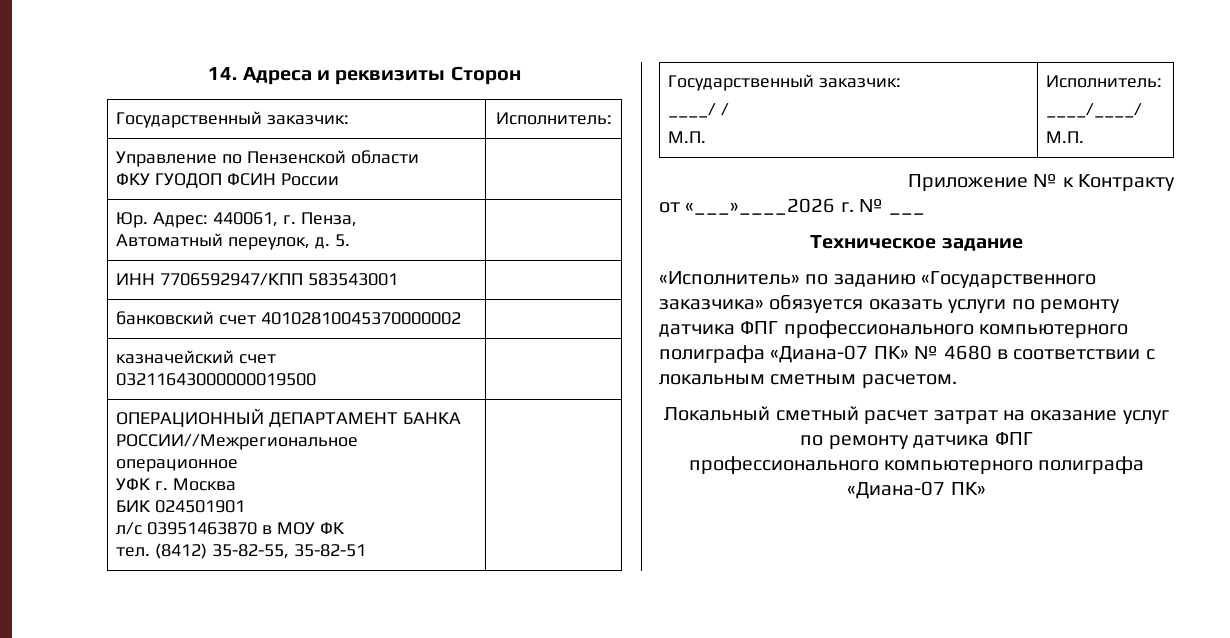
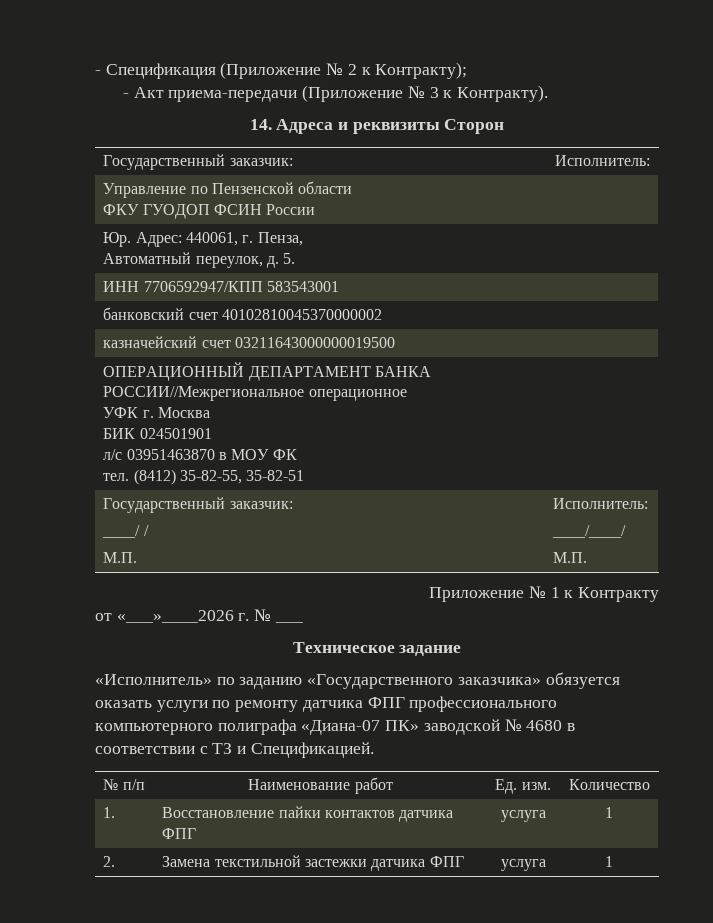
+ - Спецификация (Приложение № 2 к Контракту);
+ - Акт приема-передачи (Приложение № 3 к Контракту).
- Приложение № к Контракту
+ Приложение № 1 к Контракту
- «Исполнитель» по заданию «Государственного заказчика» обязуется оказать услуги по ремонту датчика ФПГ профессионального компьютерного полиграфа «Диана-07 ПК» № 4680 в соответствии с локальным сметным расчетом.
- Локальный сметный расчет затрат на оказание услуг по ремонту датчика ФПГ
- профессионального компьютерного полиграфа «Диана-07 ПК»
+ «Исполнитель» по заданию «Государственного заказчика» обязуется оказать услуги по ремонту датчика ФПГ профессионального компьютерного полиграфа «Диана-07 ПК» заводской № 4680 в соответствии с ТЗ и Спецификацией.
+ № п/п | Наименование работ | Ед. изм. | Количество
+ 1. | Восстановление пайки контактов датчика ФПГ | услуга | 1
+ 2. | Замена текстильной застежки датчика ФПГ | услуга | 1

